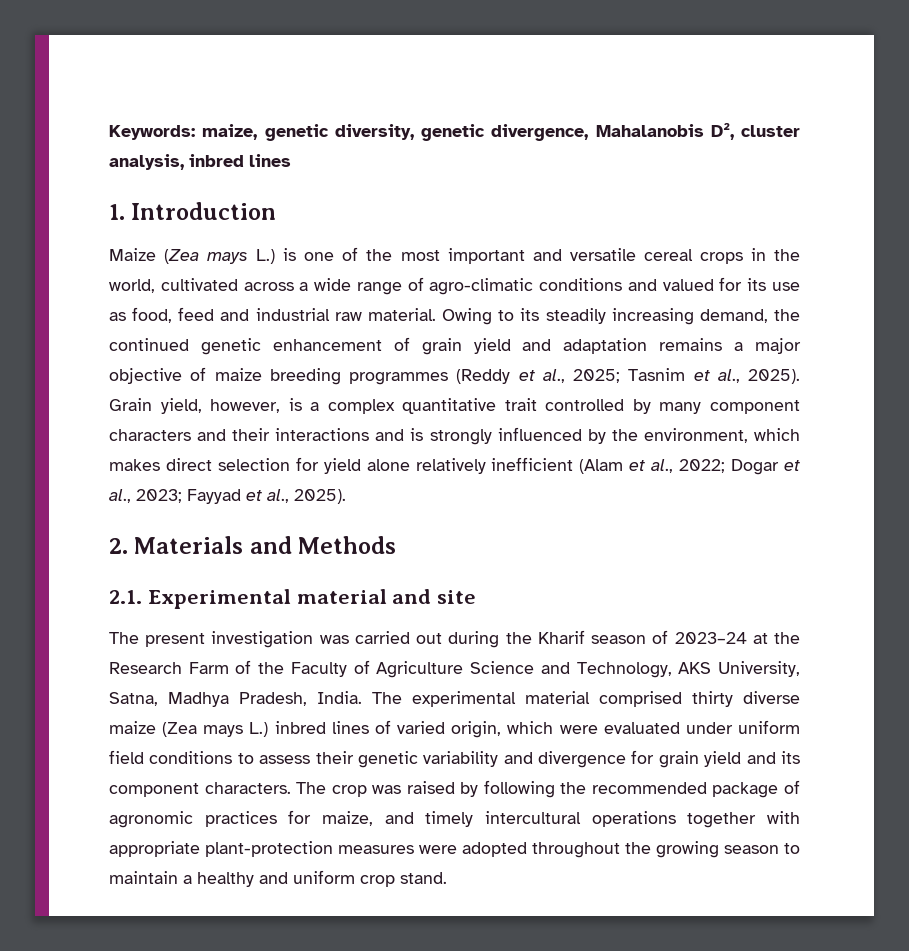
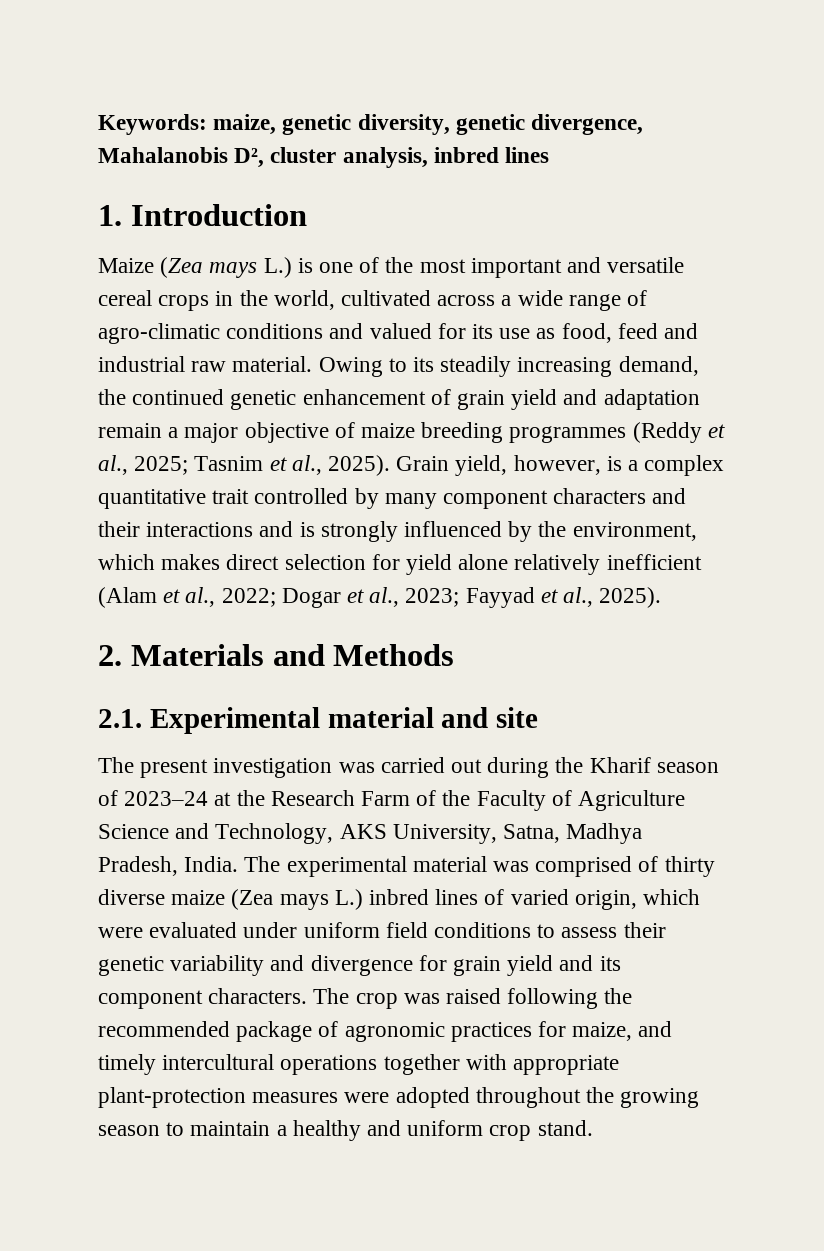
- Owing to its steadily increasing demand, the continued genetic enhancement of grain yield and adaptation remains a major objective of maize breeding programmes (Reddy et al., 2025; Tasnim et al., 2025).
+ Owing to its steadily increasing demand, the continued genetic enhancement of grain yield and adaptation remain a major objective of maize breeding programmes (Reddy et al., 2025; Tasnim et al., 2025).
- The experimental material comprised thirty diverse maize (Zea mays L.) inbred lines of varied origin, which were evaluated under uniform field conditions to assess their genetic variability and divergence for grain yield and its component characters.
+ The experimental material was comprised of thirty diverse maize (Zea mays L.) inbred lines of varied origin, which were evaluated under uniform field conditions to assess their genetic variability and divergence for grain yield and its component characters.
- The crop was raised by following the recommended package of agronomic practices for maize, and timely intercultural operations together with appropriate plant-protection measures were adopted throughout the growing season to maintain a healthy and uniform crop stand.
+ The crop was raised following the recommended package of agronomic practices for maize, and timely intercultural operations together with appropriate plant-protection measures were adopted throughout the growing season to maintain a healthy and uniform crop stand.

